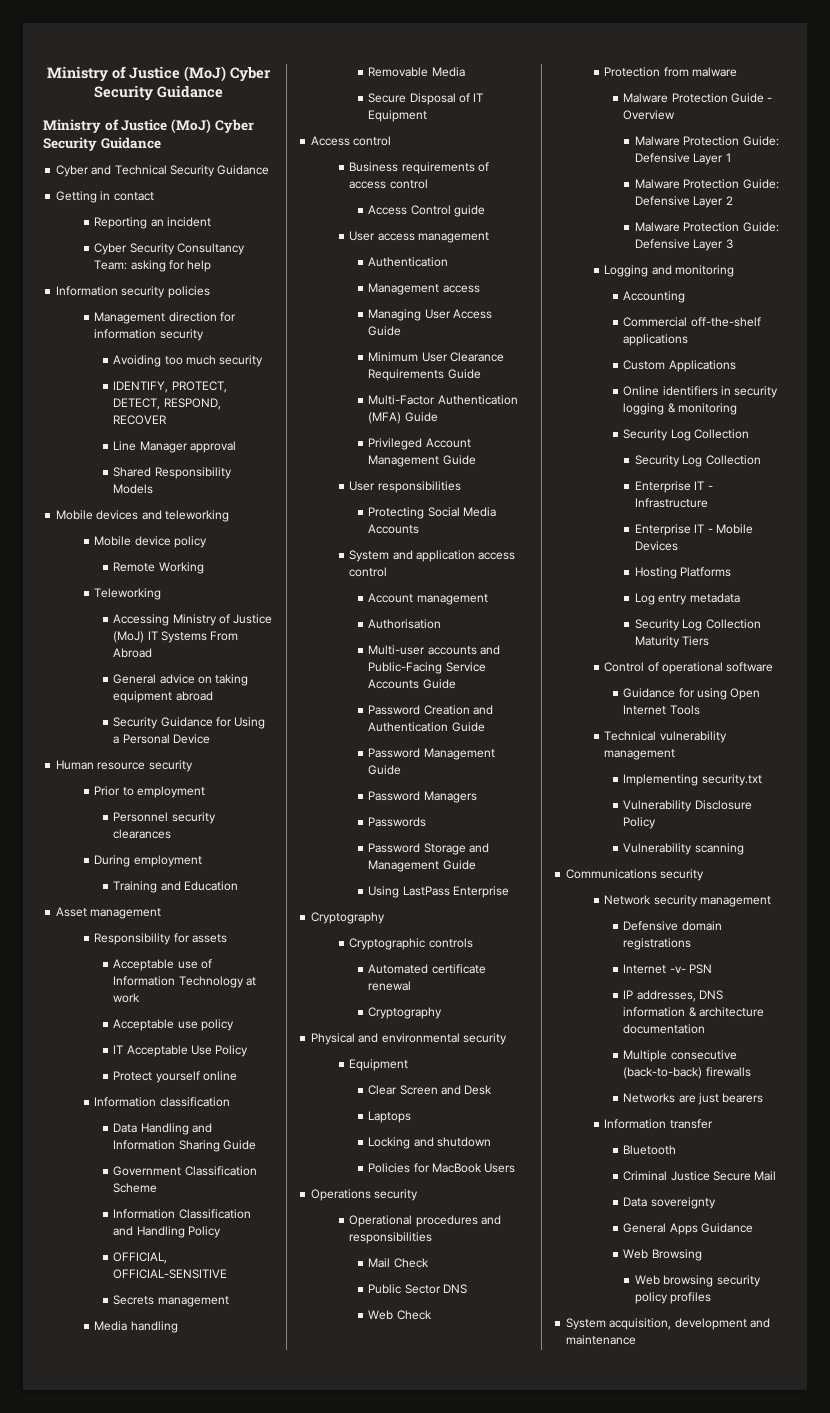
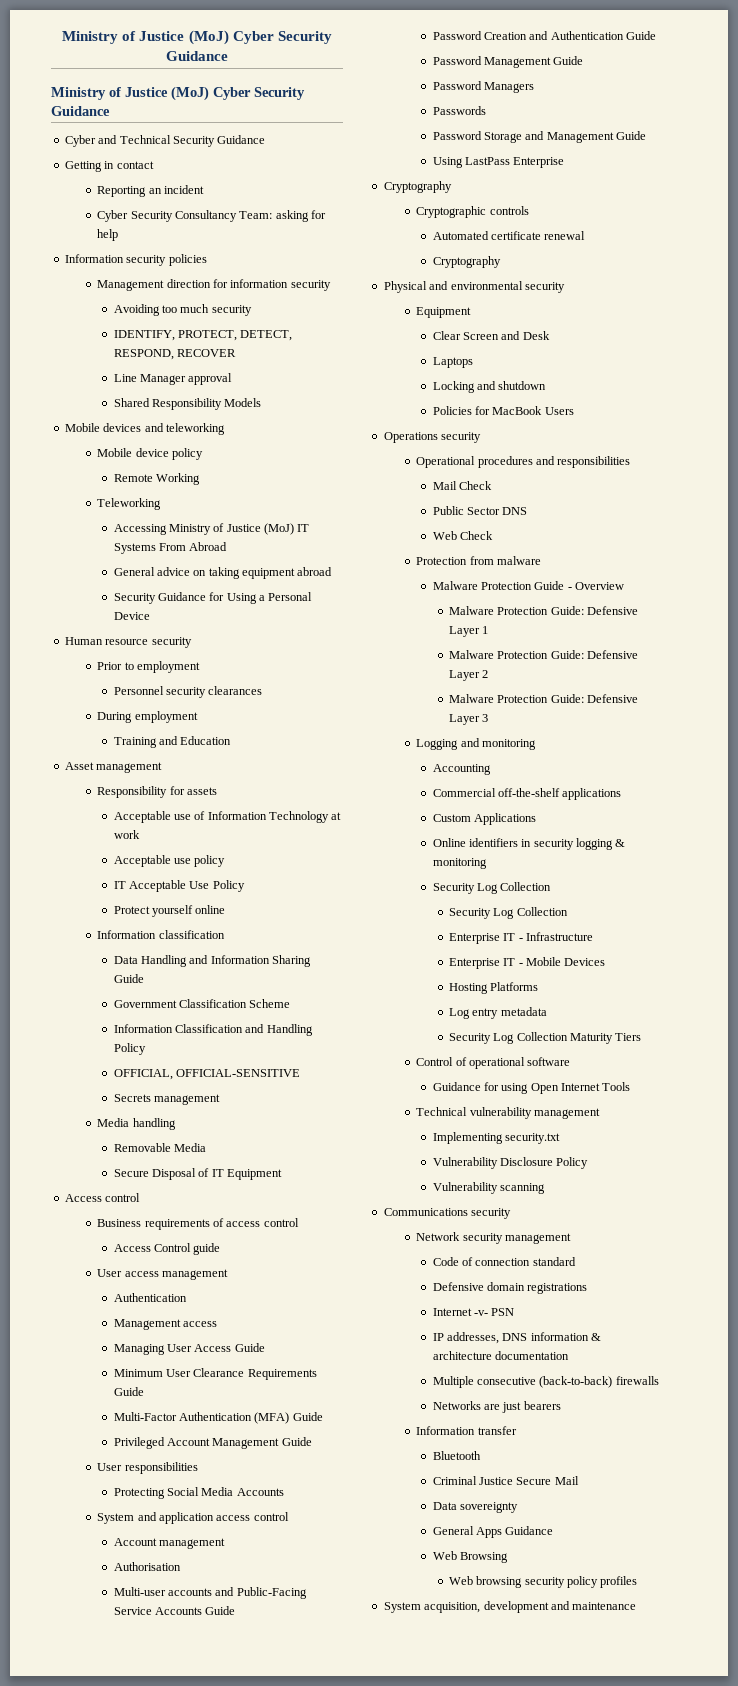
+ Code of connection standard

